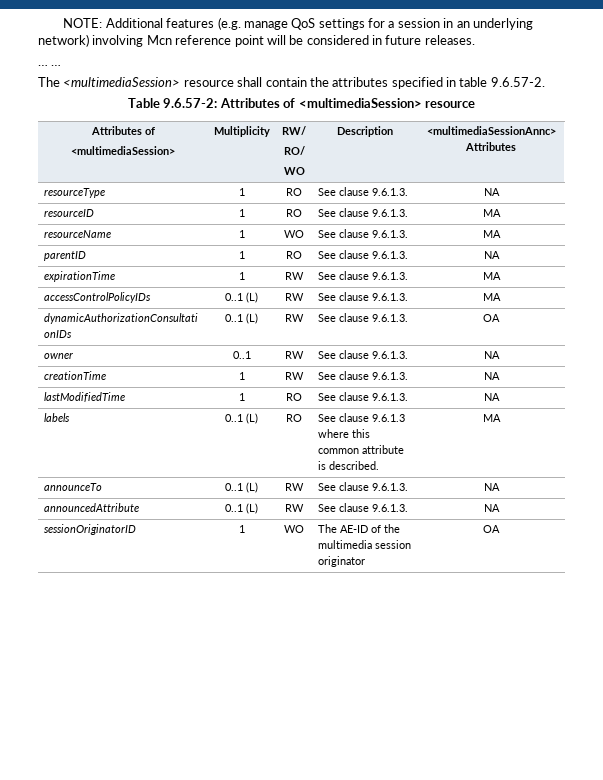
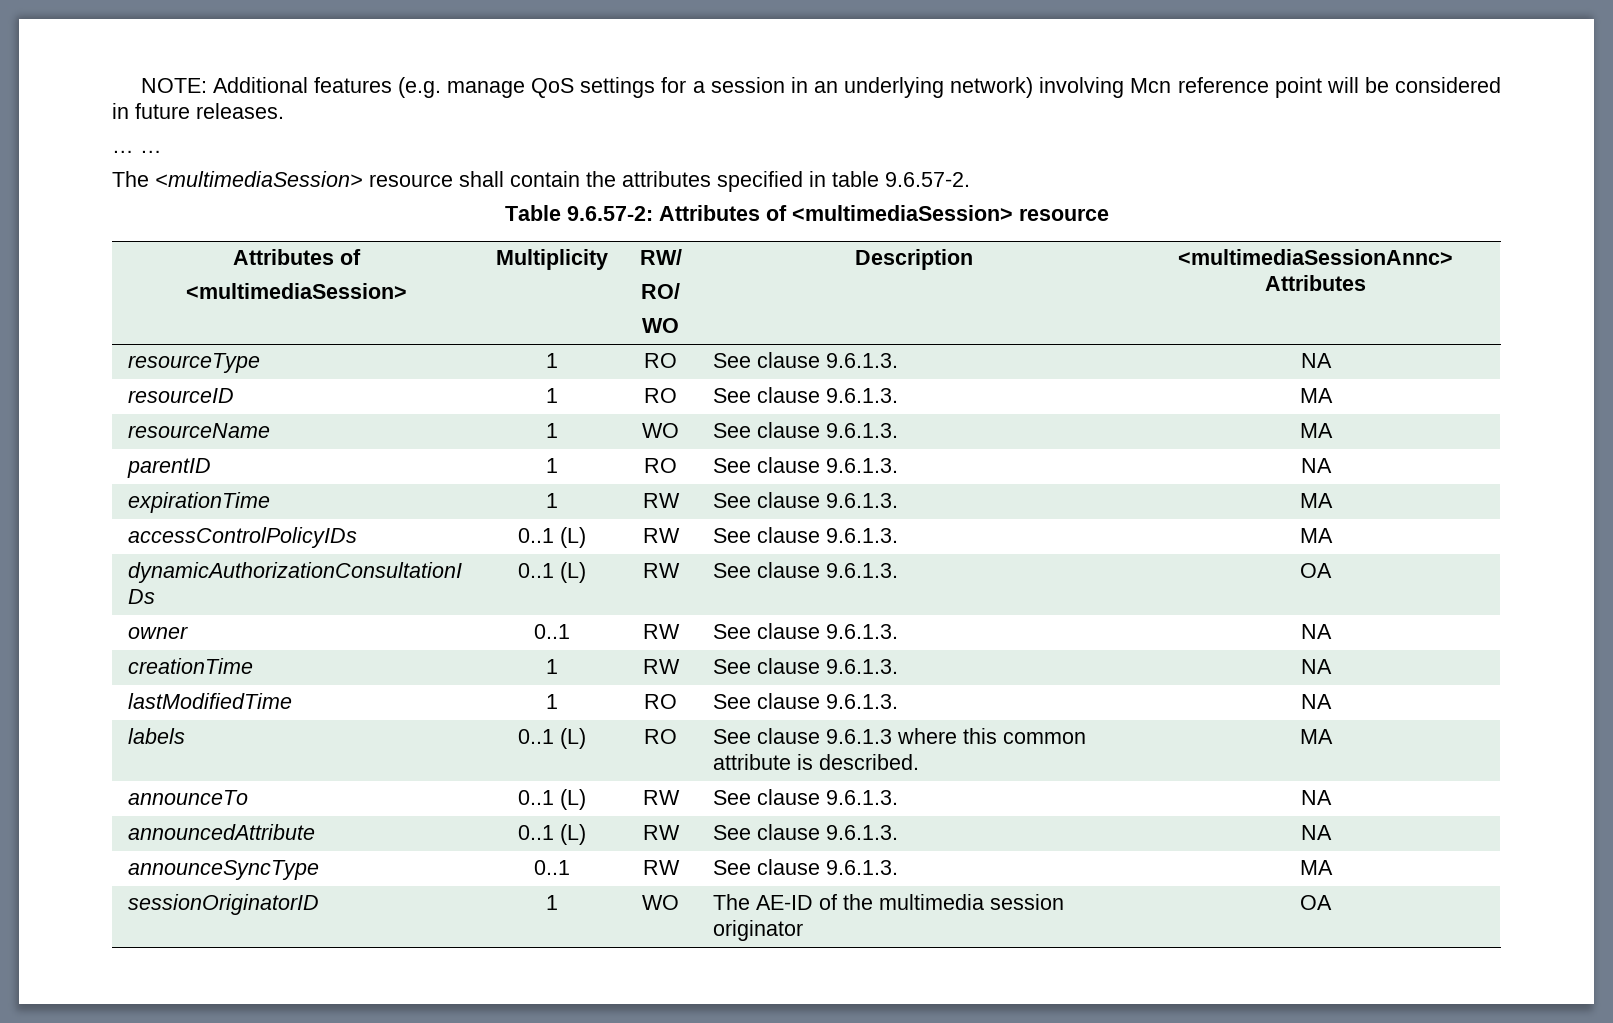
+ announceSyncType | 0..1 | RW | See clause 9.6.1.3. | MA

